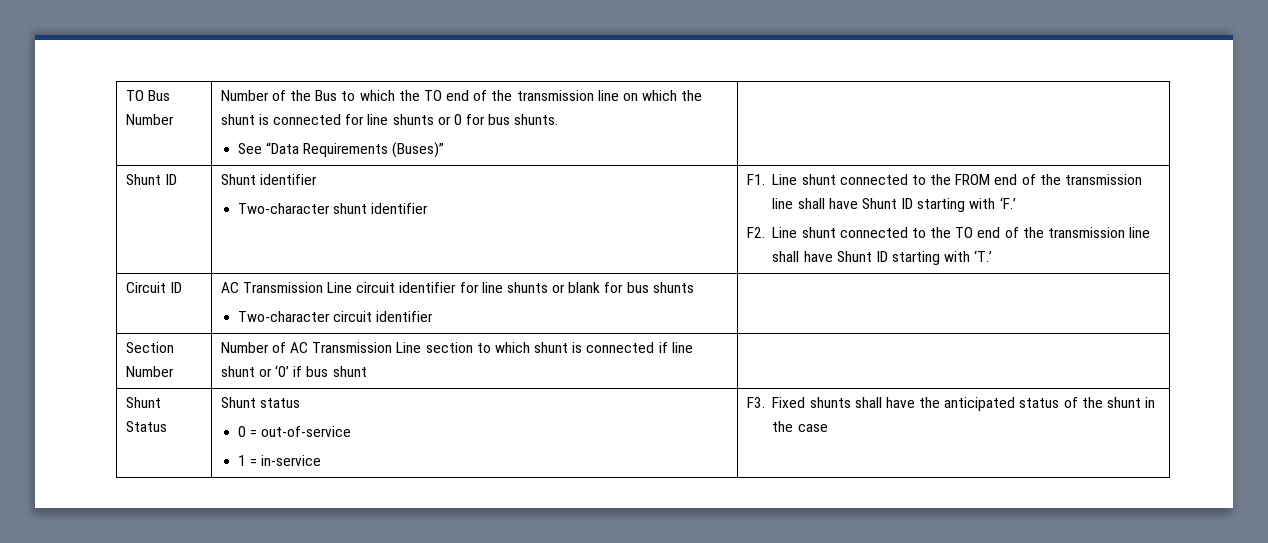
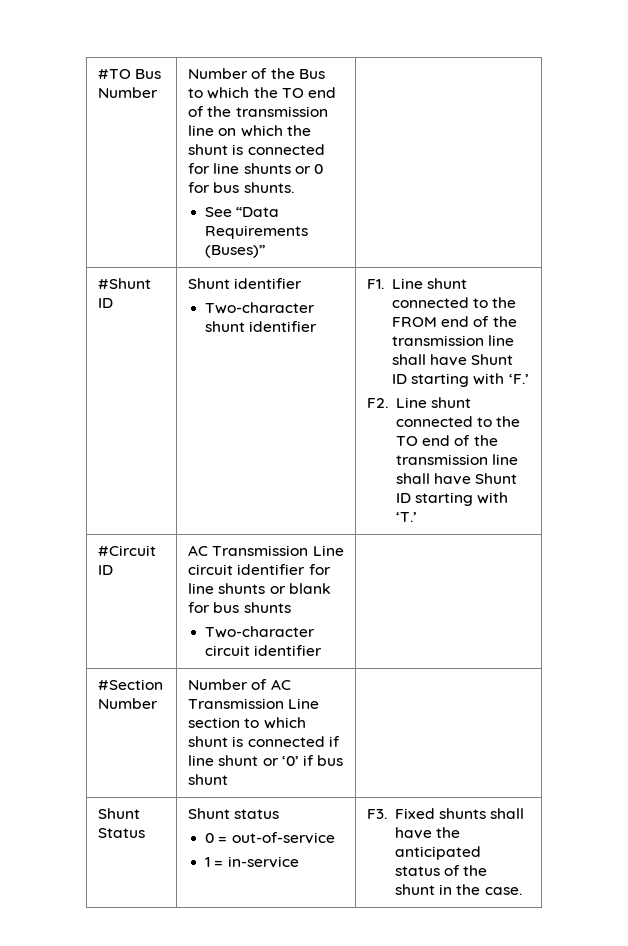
- TO Bus Number | Number of the Bus to which the TO end of the transmission line on which the shunt is connected for line shunts or 0 for bus shunts.
+ #TO Bus Number | Number of the Bus to which the TO end of the transmission line on which the shunt is connected for line shunts or 0 for bus shunts.
  See “Data Requirements (Buses)” |
- Shunt ID
+ #Shunt ID
- Circuit ID | AC Transmission Line circuit identifier for line shunts or blank for bus shunts
+ #Circuit ID | AC Transmission Line circuit identifier for line shunts or blank for bus shunts
- Section Number | Number of AC Transmission Line section to which shunt is connected if line shunt or ‘0’ if bus shunt |
+ #Section Number | Number of AC Transmission Line section to which shunt is connected if line shunt or ‘0’ if bus shunt |
  Shunt Status | Shunt status
  0 = out-of-service
- 1 = in-service | F3. Fixed shunts shall have the anticipated status of the shunt in the case
+ 1 = in-service | F3. Fixed shunts shall have the anticipated status of the shunt in the case.

